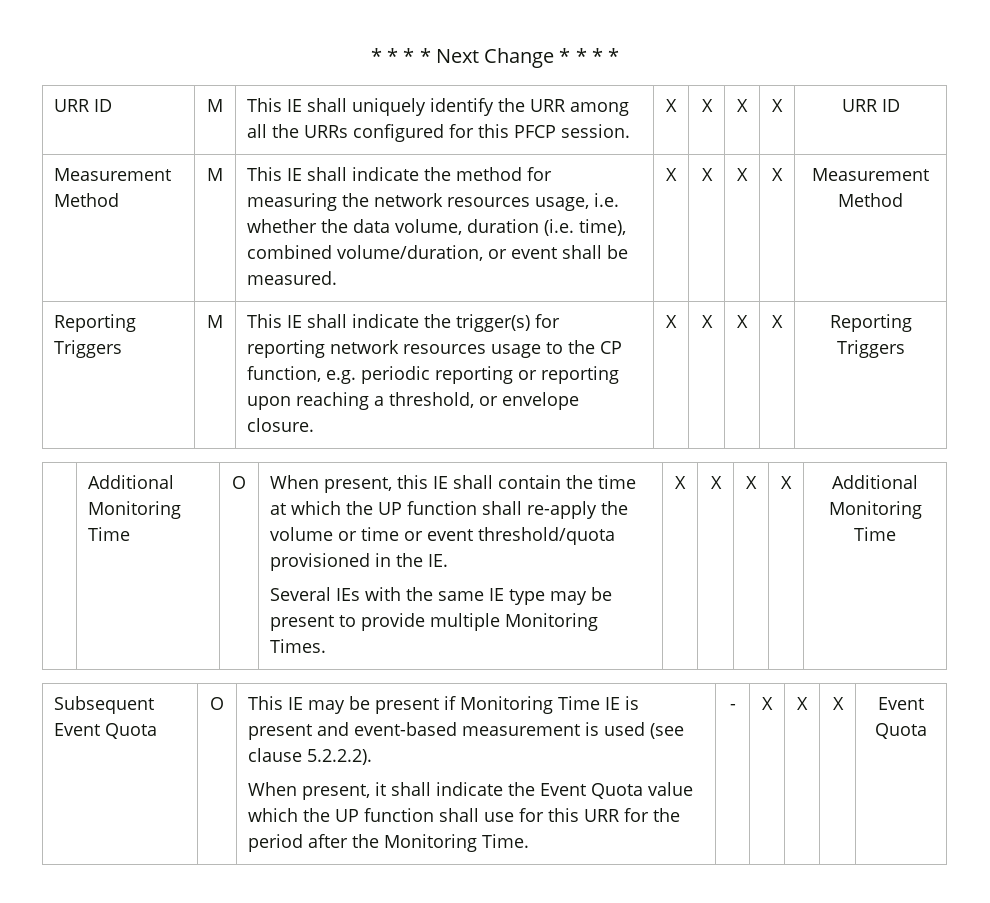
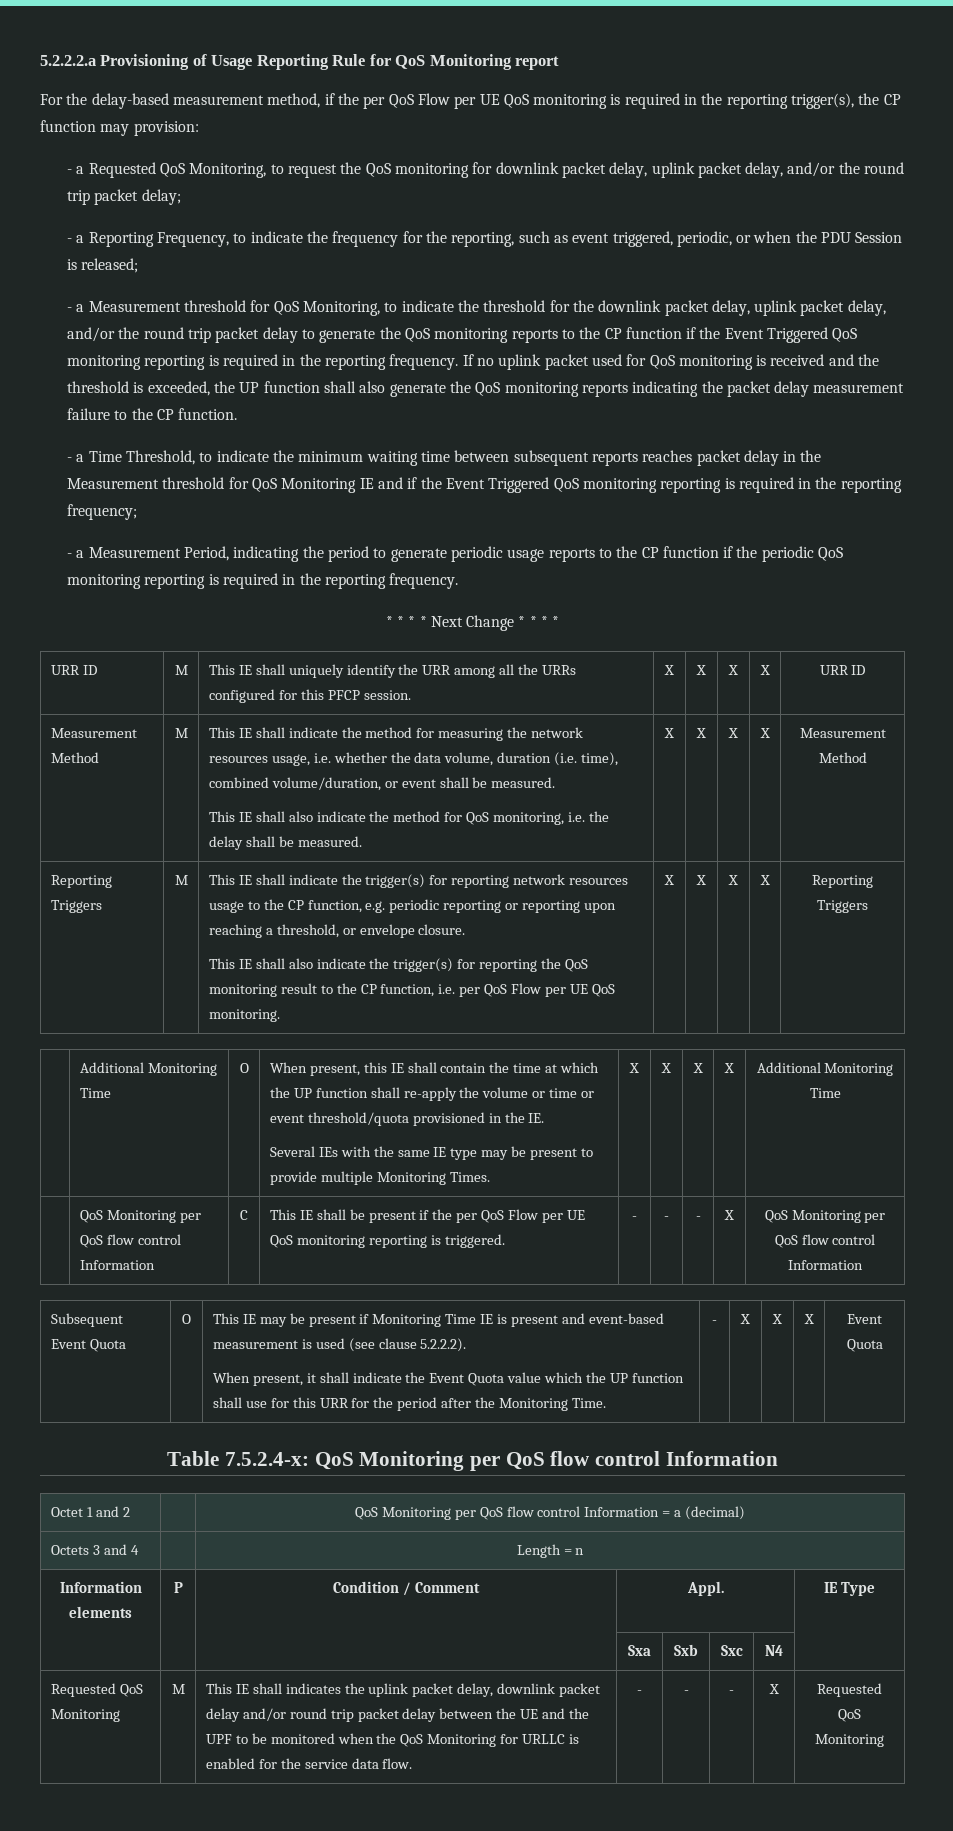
+ 5.2.2.2.a Provisioning of Usage Reporting Rule for QoS Monitoring report
+ For the delay-based measurement method, if the per QoS Flow per UE QoS monitoring is required in the reporting trigger(s), the CP function may provision:
+ - a Requested QoS Monitoring, to request the QoS monitoring for downlink packet delay, uplink packet delay, and/or the round trip packet delay;
+ - a Reporting Frequency, to indicate the frequency for the reporting, such as event triggered, periodic, or when the PDU Session is released;
+ - a Measurement threshold for QoS Monitoring, to indicate the threshold for the downlink packet delay, uplink packet delay, and/or the round trip packet delay to generate the QoS monitoring reports to the CP function if the Event Triggered QoS monitoring reporting is required in the reporting frequency. If no uplink packet used for QoS monitoring is received and the threshold is exceeded, the UP function shall also generate the QoS monitoring reports indicating the packet delay measurement failure to the CP function.
+ - a Time Threshold, to indicate the minimum waiting time between subsequent reports reaches packet delay in the Measurement threshold for QoS Monitoring IE and if the Event Triggered QoS monitoring reporting is required in the reporting frequency;
+ - a Measurement Period, indicating the period to generate periodic usage reports to the CP function if the periodic QoS monitoring reporting is required in the reporting frequency.
+ This IE shall also indicate the method for QoS monitoring, i.e. the delay shall be measured.
+ This IE shall also indicate the trigger(s) for reporting the QoS monitoring result to the CP function, i.e. per QoS Flow per UE QoS monitoring.
+ | QoS Monitoring per QoS flow control Information | C | This IE shall be present if the per QoS Flow per UE QoS monitoring reporting is triggered. | - | - | - | X | QoS Monitoring per QoS flow control Information
+ Table 7.5.2.4-x: QoS Monitoring per QoS flow control Information
+ Octet 1 and 2 | | QoS Monitoring per QoS flow control Information = a (decimal)
+ Octets 3 and 4 | | Length = n
+ Information elements | P | Condition / Comment | Appl. | IE Type
+ | | | Sxa | Sxb | Sxc | N4 |
+ Requested QoS Monitoring | M | This IE shall indicates the uplink packet delay, downlink packet delay and/or round trip packet delay between the UE and the UPF to be monitored when the QoS Monitoring for URLLC is enabled for the service data flow. | - | - | - | X | Requested QoS Monitoring

